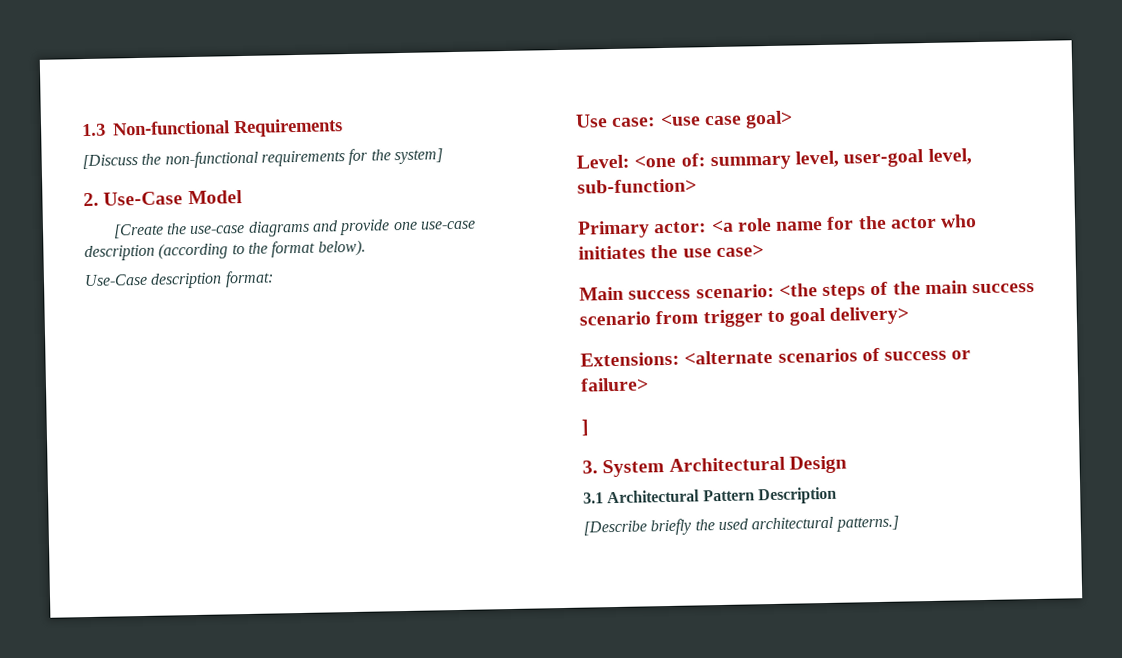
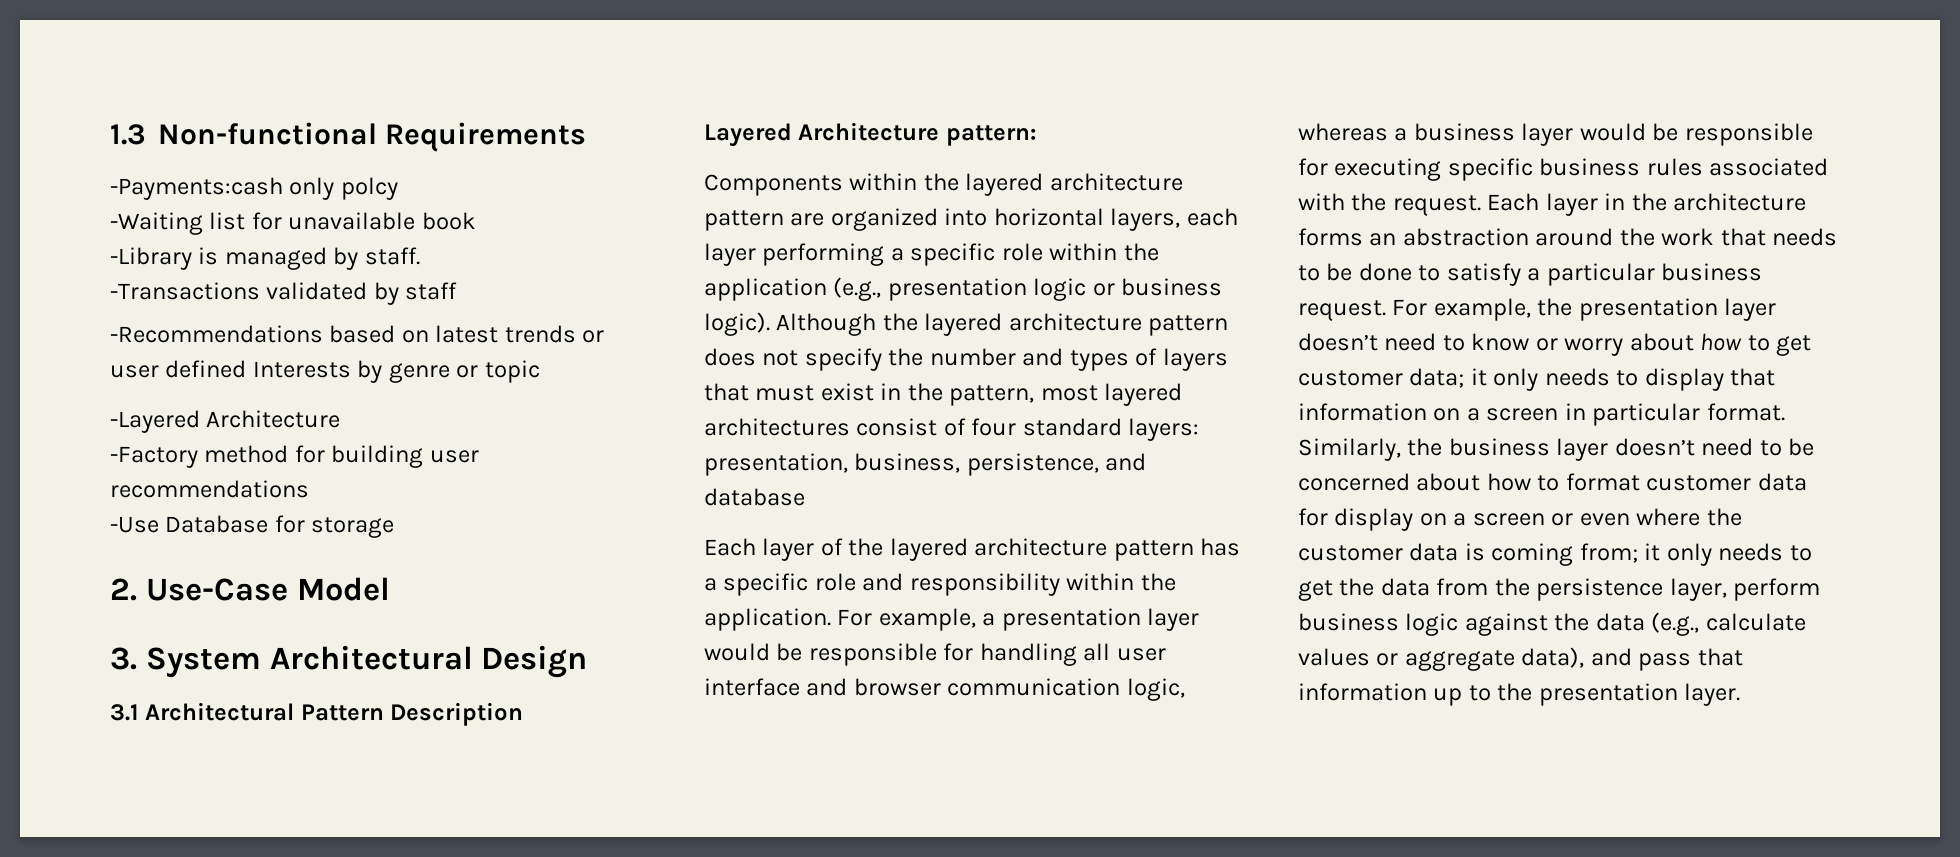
- [Discuss the non-functional requirements for the system]
+ -Payments:cash only polcy
+ -Waiting list for unavailable book
+ -Library is managed by staff.
+ -Transactions validated by staff
+ -Recommendations based on latest trends or user defined Interests by genre or topic
+ -Layered Architecture
+ -Factory method for building user recommendations
+ -Use Database for storage
  2. Use-Case Model
- [Create the use-case diagrams and provide one use-case description (according to the format below).
- Use-Case description format:
- Use case: <use case goal>
- Level: <one of: summary level, user-goal level, sub-function>
- Primary actor: <a role name for the actor who initiates the use case>
- Main success scenario: <the steps of the main success scenario from trigger to goal delivery>
- Extensions: <alternate scenarios of success or failure>
- ]
- [Describe briefly the used architectural patterns.]
+ Layered Architecture pattern:
+ Components within the layered architecture pattern are organized into horizontal layers, each layer performing a specific role within the application (e.g., presentation logic or business logic). Although the layered architecture pattern does not specify the number and types of layers that must exist in the pattern, most layered architectures consist of four standard layers: presentation, business, persistence, and database
+ Each layer of the layered architecture pattern has a specific role and responsibility within the application. For example, a presentation layer would be responsible for handling all user interface and browser communication logic, whereas a business layer would be responsible for executing specific business rules associated with the request. Each layer in the architecture forms an abstraction around the work that needs to be done to satisfy a particular business request. For example, the presentation layer doesn’t need to know or worry about how to get customer data; it only needs to display that information on a screen in particular format. Similarly, the business layer doesn’t need to be concerned about how to format customer data for display on a screen or even where the customer data is coming from; it only needs to get the data from the persistence layer, perform business logic against the data (e.g., calculate values or aggregate data), and pass that information up to the presentation layer.

